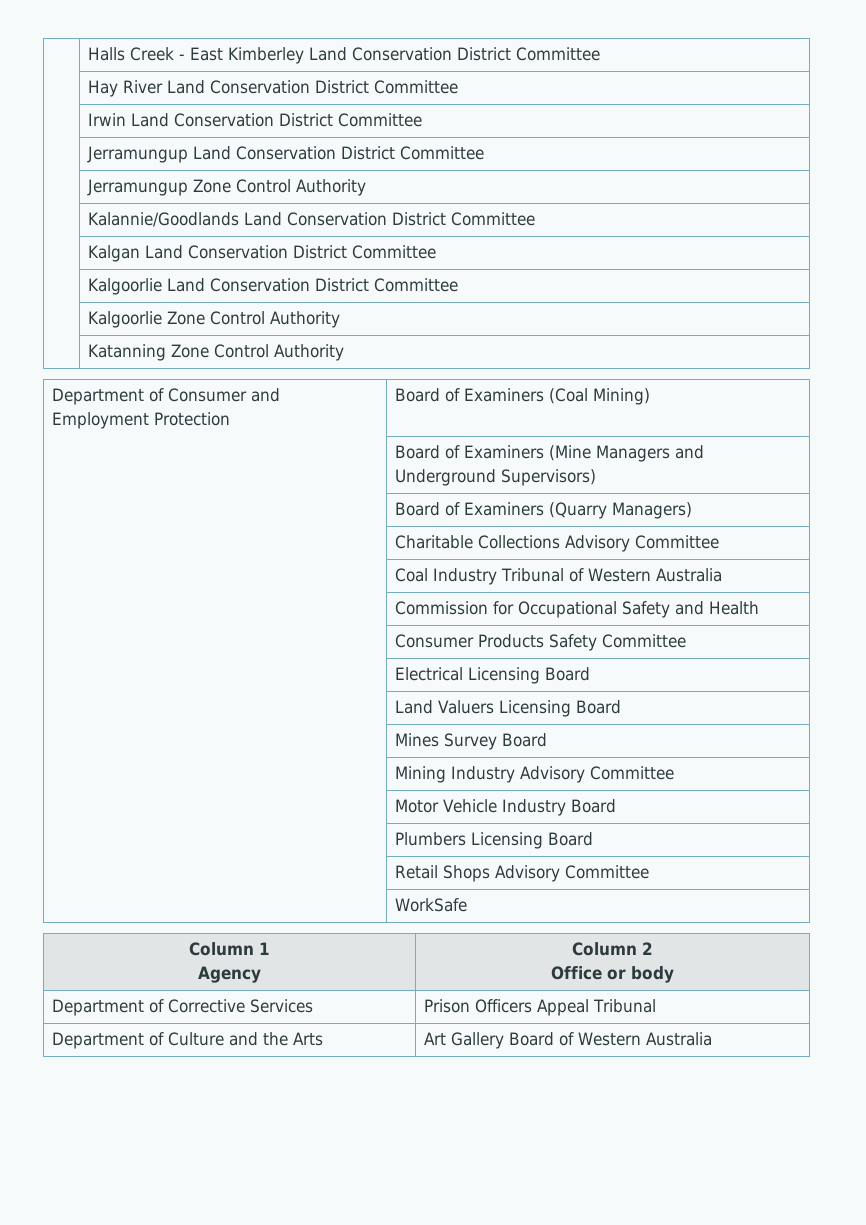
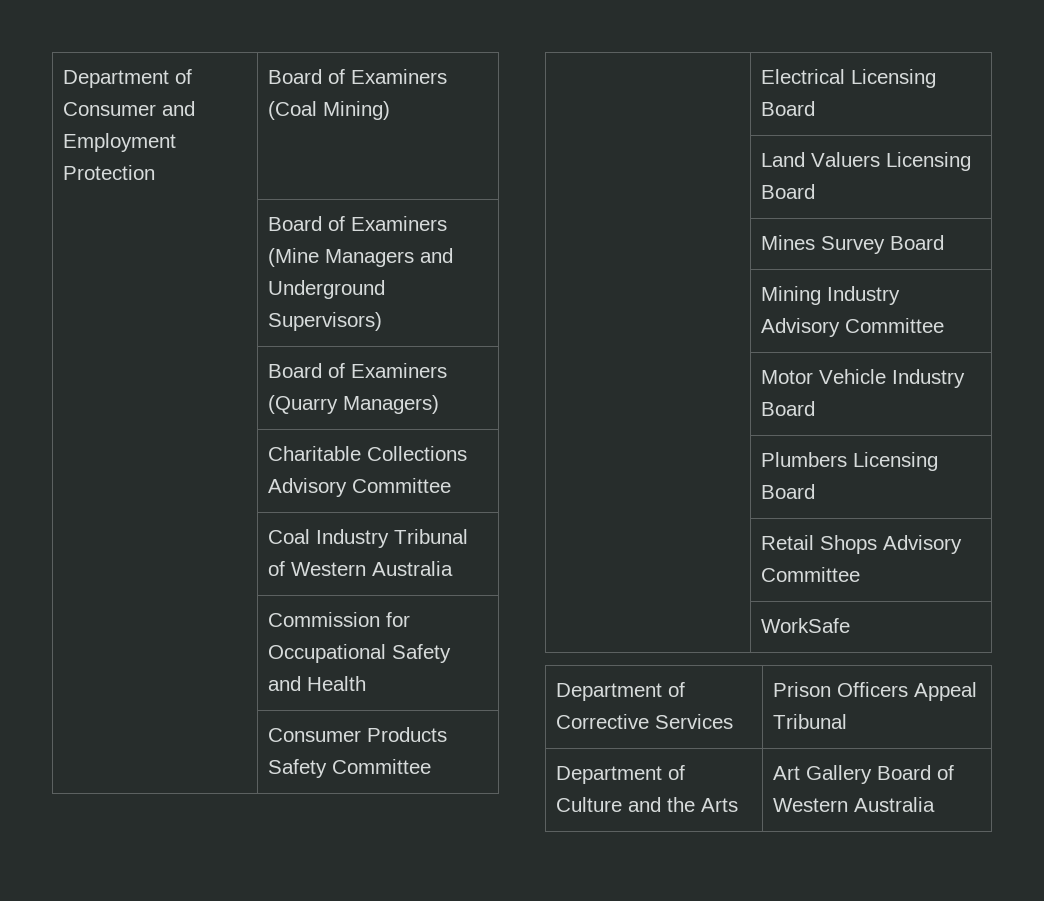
- | Halls Creek - East Kimberley Land Conservation District Committee
- | Hay River Land Conservation District Committee
- | Irwin Land Conservation District Committee
- | Jerramungup Land Conservation District Committee
- | Jerramungup Zone Control Authority
- | Kalannie/Goodlands Land Conservation District Committee
- | Kalgan Land Conservation District Committee
- | Kalgoorlie Land Conservation District Committee
- | Kalgoorlie Zone Control Authority
- | Katanning Zone Control Authority
- Column 1
- Agency | Column 2
- Office or body

